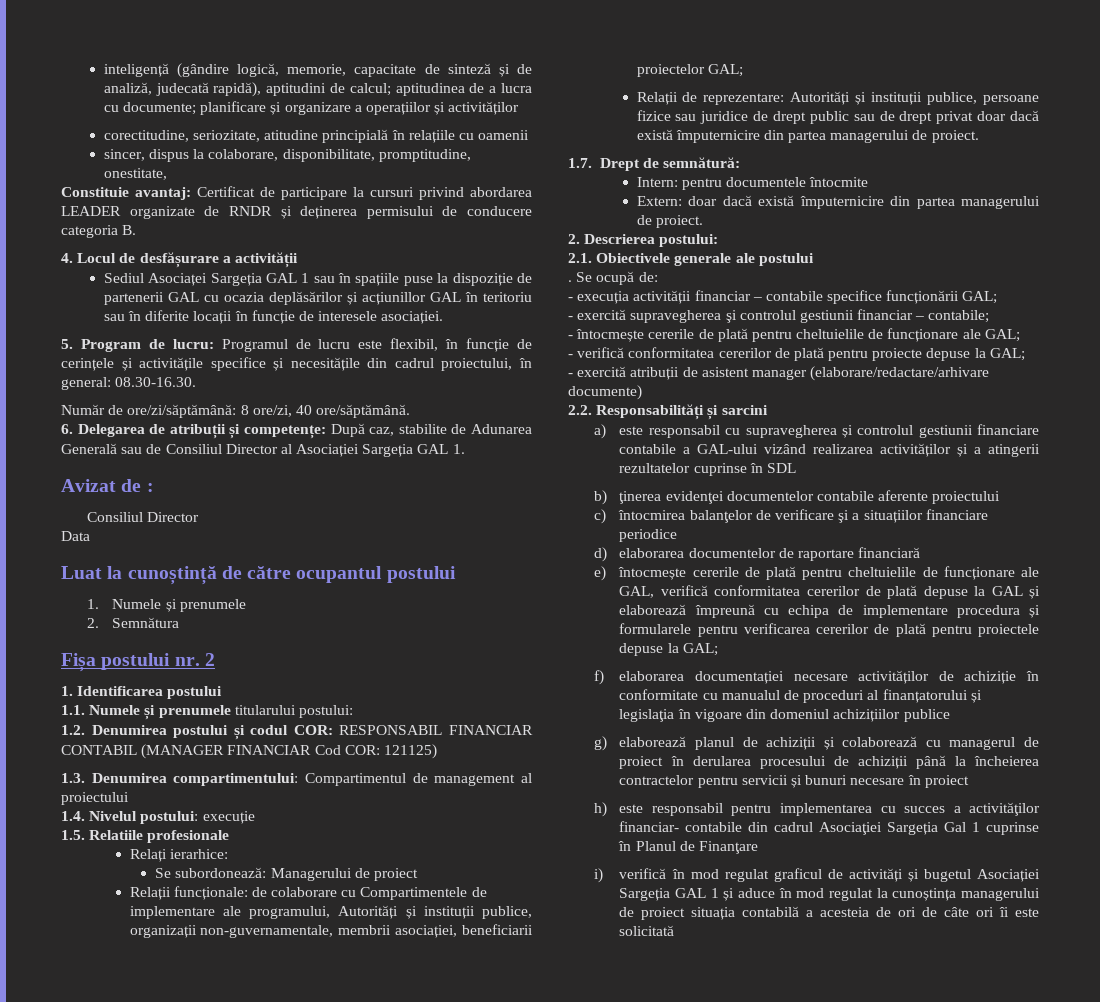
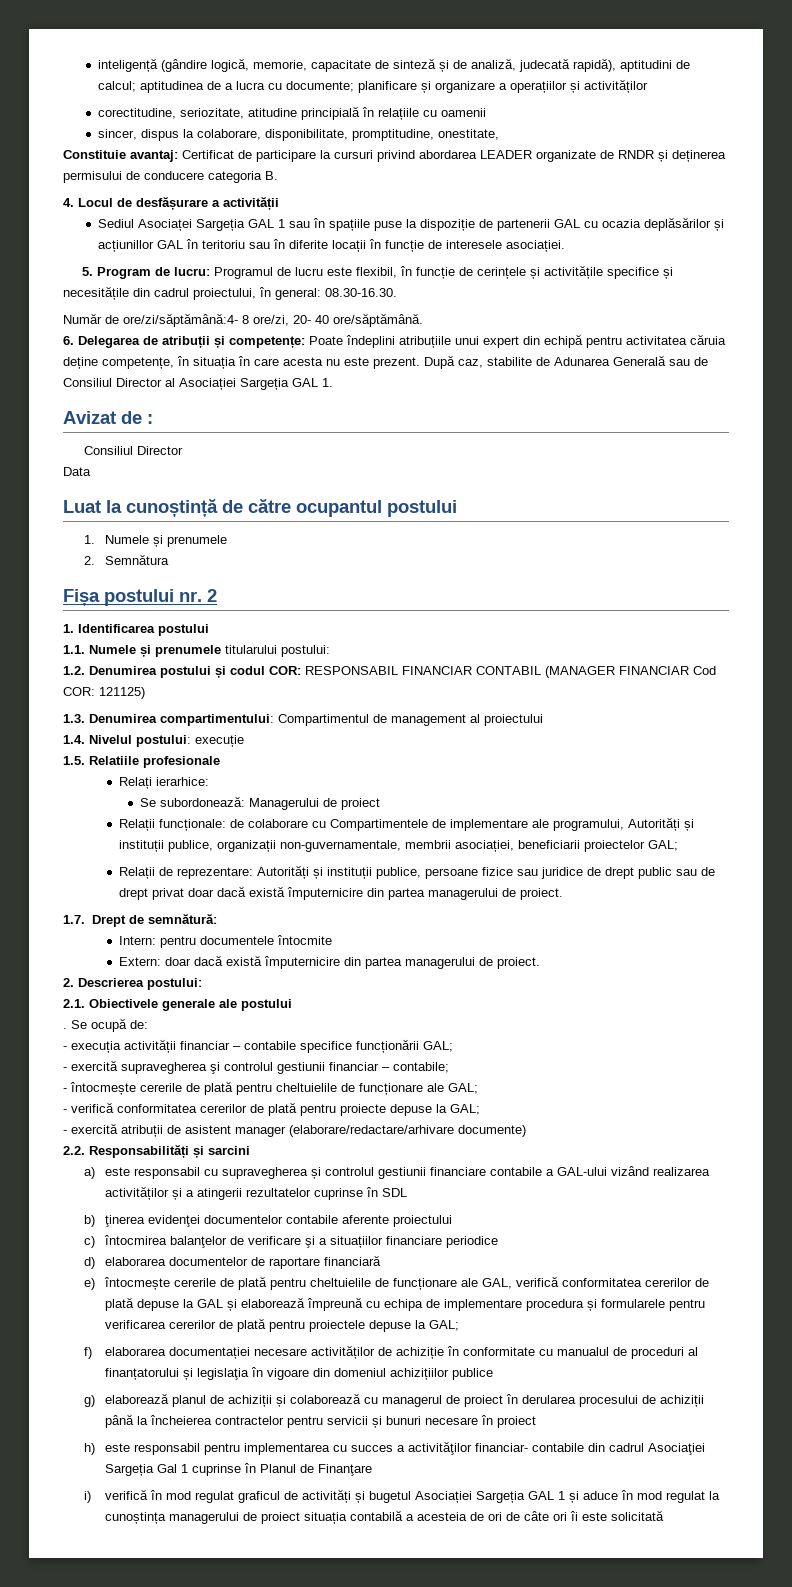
- Număr de ore/zi/săptămână: 8 ore/zi, 40 ore/săptămână.
+ Număr de ore/zi/săptămână:4- 8 ore/zi, 20- 40 ore/săptămână.
- 6. Delegarea de atribuții și competențe: După caz, stabilite de Adunarea Generală sau de Consiliul Director al Asociației Sargeția GAL 1.
+ 6. Delegarea de atribuții și competențe: Poate îndeplini atribuțiile unui expert din echipă pentru activitatea căruia deține competențe, în situația în care acesta nu este prezent. După caz, stabilite de Adunarea Generală sau de Consiliul Director al Asociației Sargeția GAL 1.

